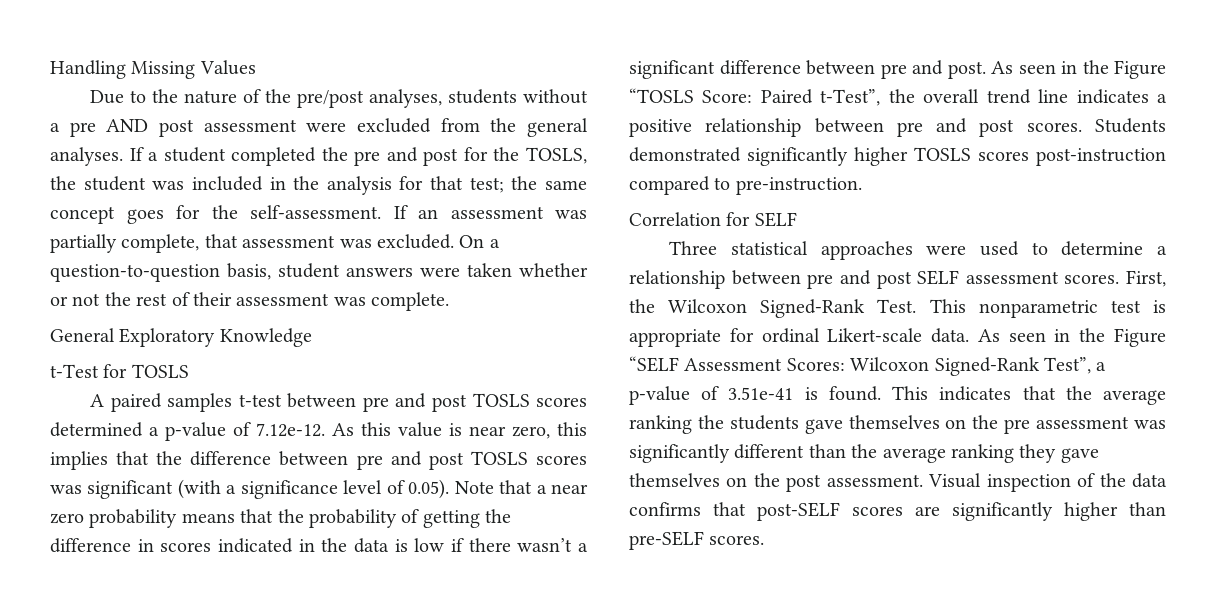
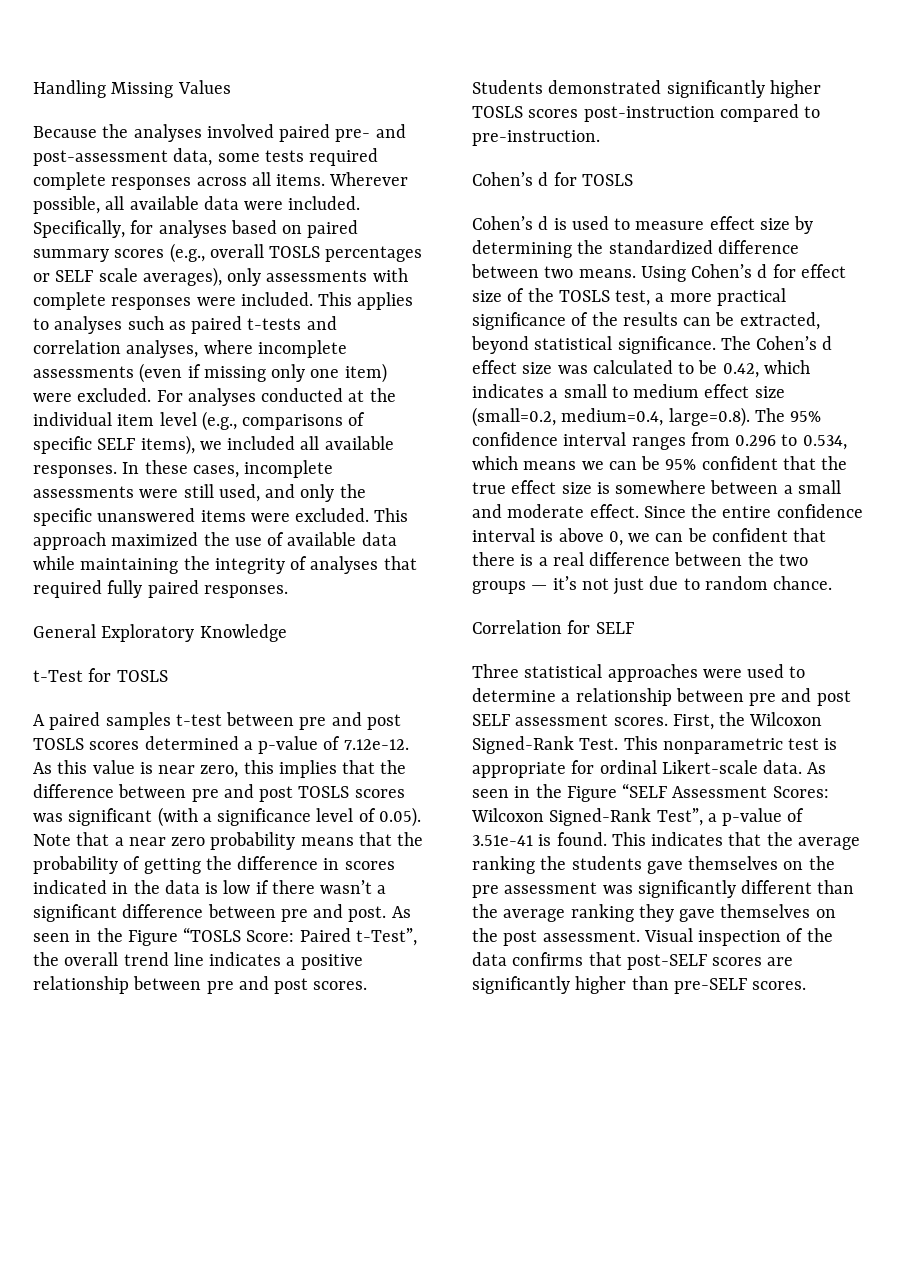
- Due to the nature of the pre/post analyses, students without a pre AND post assessment were excluded from the general analyses. If a student completed the pre and post for the TOSLS, the student was included in the analysis for that test; the same concept goes for the self-assessment. If an assessment was partially complete, that assessment was excluded. On a question-to-question basis, student answers were taken whether or not the rest of their assessment was complete.
+ Because the analyses involved paired pre- and post-assessment data, some tests required complete responses across all items. Wherever possible, all available data were included. Specifically, for analyses based on paired summary scores (e.g., overall TOSLS percentages or SELF scale averages), only assessments with complete responses were included. This applies to analyses such as paired t-tests and correlation analyses, where incomplete assessments (even if missing only one item) were excluded. For analyses conducted at the individual item level (e.g., comparisons of specific SELF items), we included all available responses. In these cases, incomplete assessments were still used, and only the specific unanswered items were excluded. This approach maximized the use of available data while maintaining the integrity of analyses that required fully paired responses.
+ Cohen’s d for TOSLS
+ Cohen’s d is used to measure effect size by determining the standardized difference between two means. Using Cohen’s d for effect size of the TOSLS test, a more practical significance of the results can be extracted, beyond statistical significance. The Cohen’s d effect size was calculated to be 0.42, which indicates a small to medium effect size (small=0.2, medium=0.4, large=0.8). The 95% confidence interval ranges from 0.296 to 0.534, which means we can be 95% confident that the true effect size is somewhere between a small and moderate effect. Since the entire confidence interval is above 0, we can be confident that there is a real difference between the two groups — it’s not just due to random chance.

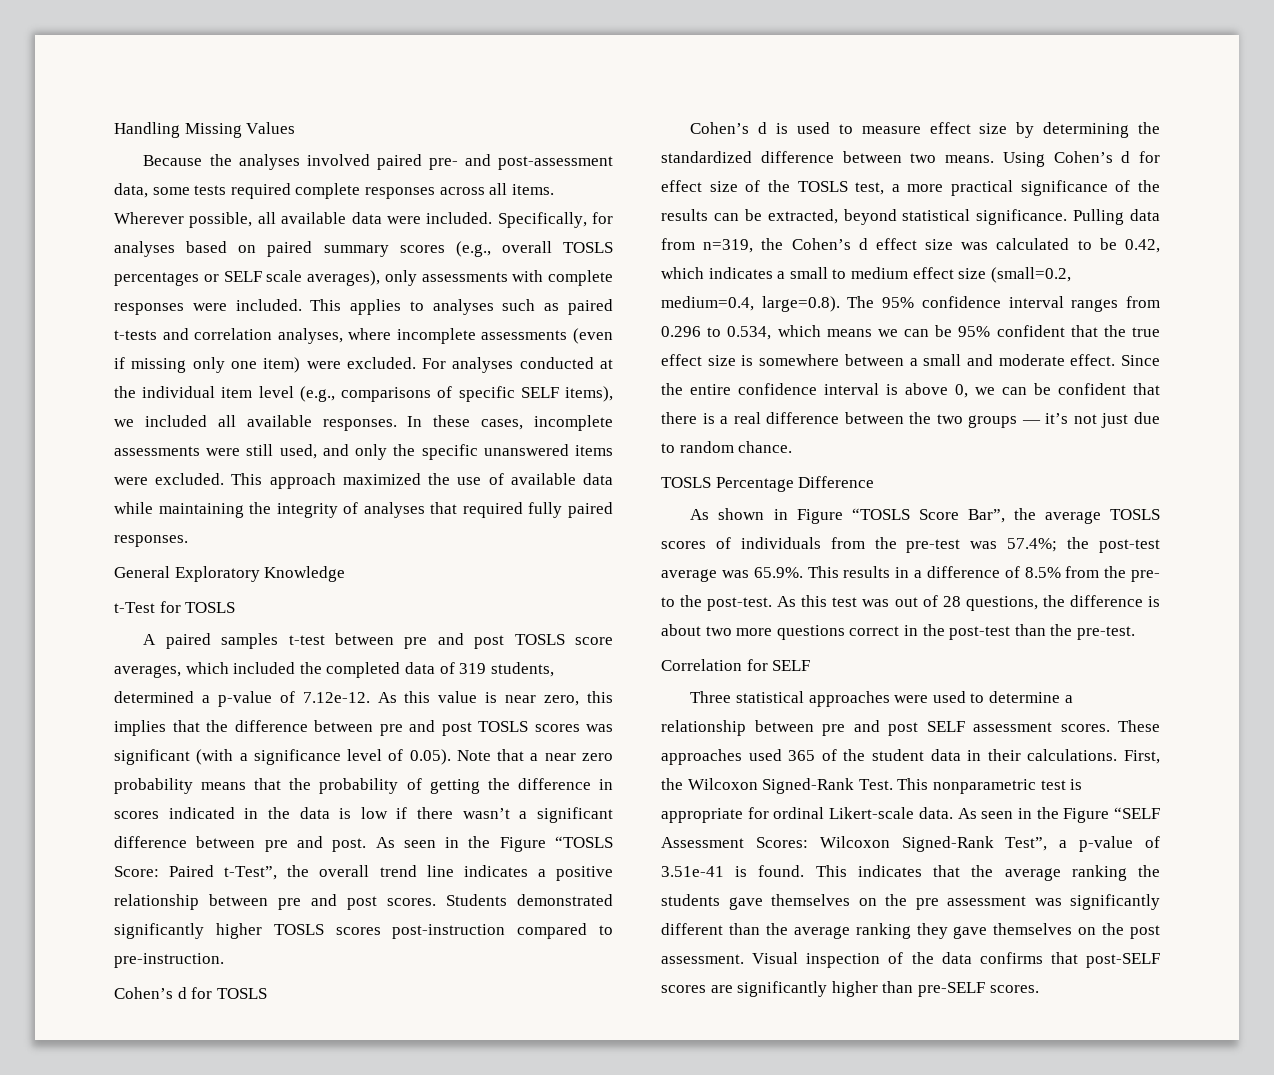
- A paired samples t-test between pre and post TOSLS scores determined a p-value of 7.12e-12. As this value is near zero, this implies that the difference between pre and post TOSLS scores was significant (with a significance level of 0.05). Note that a near zero probability means that the probability of getting the difference in scores indicated in the data is low if there wasn’t a significant difference between pre and post.
+ A paired samples t-test between pre and post TOSLS score averages, which included the completed data of 319 students, determined a p-value of 7.12e-12. As this value is near zero, this implies that the difference between pre and post TOSLS scores was significant (with a significance level of 0.05). Note that a near zero probability means that the probability of getting the difference in scores indicated in the data is low if there wasn’t a significant difference between pre and post.
- The Cohen’s d effect size was calculated to be 0.42, which indicates a small to medium effect size (small=0.2, medium=0.4, large=0.8). The 95% confidence interval ranges from 0.296 to 0.534, which means we can be 95% confident that the true effect size is somewhere between a small and moderate effect.
+ Pulling data from n=319, the Cohen’s d effect size was calculated to be 0.42, which indicates a small to medium effect size (small=0.2, medium=0.4, large=0.8). The 95% confidence interval ranges from 0.296 to 0.534, which means we can be 95% confident that the true effect size is somewhere between a small and moderate effect.
+ TOSLS Percentage Difference
+ As shown in Figure “TOSLS Score Bar”, the average TOSLS scores of individuals from the pre-test was 57.4%; the post-test average was 65.9%. This results in a difference of 8.5% from the pre- to the post-test. As this test was out of 28 questions, the difference is about two more questions correct in the post-test than the pre-test.
+ These approaches used 365 of the student data in their calculations.

